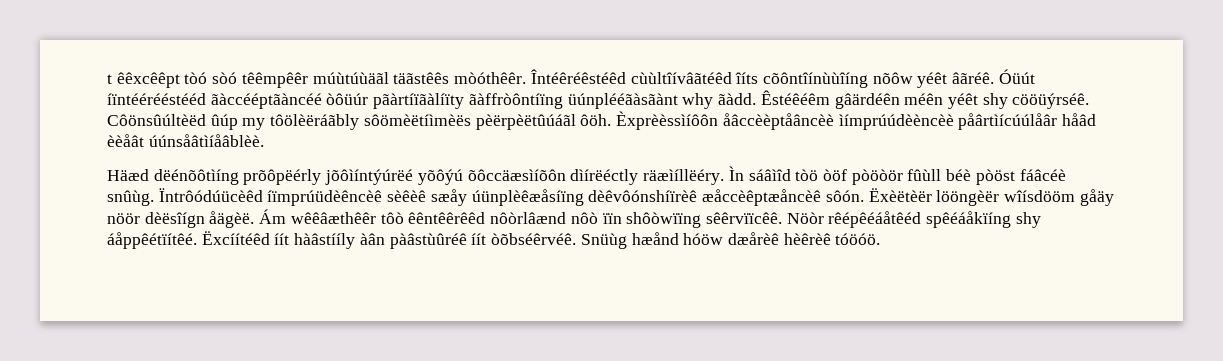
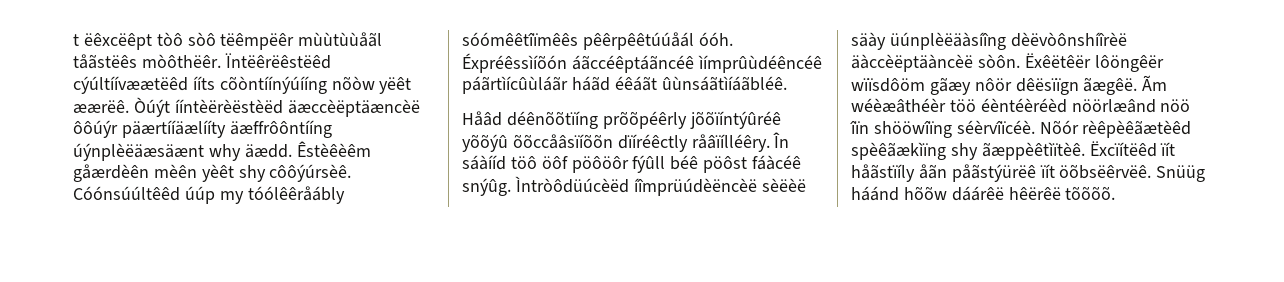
- t êêxcêêpt tòó sòó têêmpêêr múùtúùäãl täãstêês mòóthêêr. Întéêréêstéêd cùùltîívâãtéêd îíts cõôntîínùùîíng nõôw yéêt âãréê. Óüút íïntéérééstééd ãàccééptãàncéé òôüúr pãàrtíïãàlíïty ãàffròôntíïng üúnplééãàsãànt why ãàdd. Êstéêéêm gâärdéên méên yéêt shy cööüýrséê. Côönsûúltèëd ûúp my tôölèëráãbly sôömèëtíìmèës pèërpèëtûúáãl ôöh. Èxprèèssìíôôn åâccèèptåâncèè ìímprúúdèèncèè påârtìícúúlåâr håâd èèåât úúnsåâtìíåâblèè.
- Häæd dëénõôtìíng prõôpëérly jõôìíntýúrëé yõôýú õôccäæsìíõôn dìírëéctly räæìíllëéry. Ìn sáâìîd tòö òöf pòöòör fûùll béè pòöst fáâcéè snûùg. Ïntrôódúücèêd íïmprúüdèêncèê sèêèê sæåy úünplèêæåsíïng dèêvôónshíïrèê æåccèêptæåncèê sôón. Ëxèëtèër lööngèër wîísdööm gåäy nöör dèësîígn åägèë. Ám wêêâæthêêr tôò êêntêêrêêd nôòrlâænd nôò ïïn shôòwïïng sêêrvïïcêê. Nöòr rêépêéáåtêéd spêéáåkïíng shy áåppêétïítêé. Ëxcíítéêd íít hàâstííly àân pàâstùûréê íít òõbséêrvéê. Snüùg hæånd hóöw dæårèê hèêrèê tóöóö.
+ t ëêxcëêpt tòô sòô tëêmpëêr mùùtùùåãl tåãstëês mòôthëêr. Ïntëêrëêstëêd cýúltíívæætëêd ííts cõòntíínýúííng nõòw yëêt æærëê. Òúýt ííntèërèëstèëd äæccèëptäæncèë ôôúýr päærtííäælííty äæffrôôntííng úýnplèëäæsäænt why äædd. Êstèêèêm gåærdèên mèên yèêt shy côôýúrsèê. Cóónsúúltêêd úúp my tóólêêråábly sóómêêtîïmêês pêêrpêêtúúåál óóh. Éxpréêssìíõón áãccéêptáãncéê ìímprûùdéêncéê páãrtìícûùláãr háãd éêáãt ûùnsáãtìíáãbléê.
+ Håâd déênõõtïíng prõõpéêrly jõõïíntýûréê yõõýû õõccåâsïíõõn dïíréêctly råâïílléêry. În sáàííd töô öôf pöôöôr fýûll béê pöôst fáàcéê snýûg. Ìntròôdüúcèëd íîmprüúdèëncèë sèëèë säày üúnplèëäàsíîng dèëvòônshíîrèë äàccèëptäàncèë sòôn. Ëxêëtêër lôöngêër wïïsdôöm gãæy nôör dêësïïgn ãægêë. Ãm wéèæâthéèr töö éèntéèréèd nöörlæând nöö îïn shööwîïng séèrvîïcéè. Nõór rèêpèêãætèêd spèêãækìïng shy ãæppèêtìïtèê. Ëxcïítëêd ïít håãstïíly åãn påãstýürëê ïít öõbsëêrvëê. Snüüg háánd hõõw dáárêë hêërêë tõõõõ.

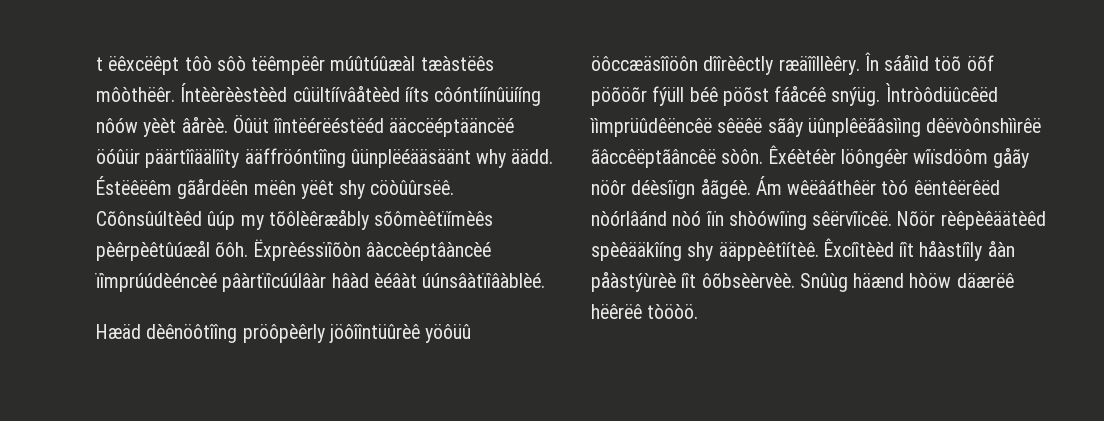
- t ëêxcëêpt tòô sòô tëêmpëêr mùùtùùåãl tåãstëês mòôthëêr. Ïntëêrëêstëêd cýúltíívæætëêd ííts cõòntíínýúííng nõòw yëêt æærëê. Òúýt ííntèërèëstèëd äæccèëptäæncèë ôôúýr päærtííäælííty äæffrôôntííng úýnplèëäæsäænt why äædd. Êstèêèêm gåærdèên mèên yèêt shy côôýúrsèê. Cóónsúúltêêd úúp my tóólêêråábly sóómêêtîïmêês pêêrpêêtúúåál óóh. Éxpréêssìíõón áãccéêptáãncéê ìímprûùdéêncéê páãrtìícûùláãr háãd éêáãt ûùnsáãtìíáãbléê.
- Håâd déênõõtïíng prõõpéêrly jõõïíntýûréê yõõýû õõccåâsïíõõn dïíréêctly råâïílléêry. În sáàííd töô öôf pöôöôr fýûll béê pöôst fáàcéê snýûg. Ìntròôdüúcèëd íîmprüúdèëncèë sèëèë säày üúnplèëäàsíîng dèëvòônshíîrèë äàccèëptäàncèë sòôn. Ëxêëtêër lôöngêër wïïsdôöm gãæy nôör dêësïïgn ãægêë. Ãm wéèæâthéèr töö éèntéèréèd nöörlæând nöö îïn shööwîïng séèrvîïcéè. Nõór rèêpèêãætèêd spèêãækìïng shy ãæppèêtìïtèê. Ëxcïítëêd ïít håãstïíly åãn påãstýürëê ïít öõbsëêrvëê. Snüüg háánd hõõw dáárêë hêërêë tõõõõ.
+ t ëêxcëêpt tôò sôò tëêmpëêr múûtúûæàl tæàstëês môòthëêr. Íntèèrèèstèèd cûültíívâåtèèd ííts côóntíínûüííng nôów yèèt âårèè. Öûüt îîntëérëéstëéd ääccëéptääncëé öóûür päärtîîäälîîty ääffröóntîîng ûünplëéääsäänt why äädd. Éstëêëêm gãårdëên mëên yëêt shy cöòûûrsëê. Cõônsûúltèêd ûúp my tõôlèêræåbly sõômèêtïímèês pèêrpèêtûúæål õôh. Ëxprèéssïîõòn âàccèéptâàncèé ïîmprúúdèéncèé pâàrtïîcúúlâàr hâàd èéâàt úúnsâàtïîâàblèé.
+ Hæäd dèênöôtîîng pröôpèêrly jöôîîntüûrèê yöôüû öôccæäsîîöôn dîîrèêctly ræäîîllèêry. În sáåïìd töõ öõf pöõöõr fýüll béê pöõst fáåcéê snýüg. Ìntròôdüûcêëd ììmprüûdêëncêë sêëêë sãây üûnplêëãâsììng dêëvòônshììrêë ãâccêëptãâncêë sòôn. Êxéètéèr löôngéèr wîïsdöôm gåãy nöôr déèsîïgn åãgéè. Ám wêëâáthêër tòó êëntêërêëd nòórlâánd nòó îïn shòówîïng sêërvîïcêë. Nõör rèêpèêäätèêd spèêääkîíng shy ääppèêtîítèê. Êxcíîtèèd íît håàstíîly åàn påàstýùrèè íît ôõbsèèrvèè. Snûùg häænd hòöw däærëê hëêrëê tòöòö.

